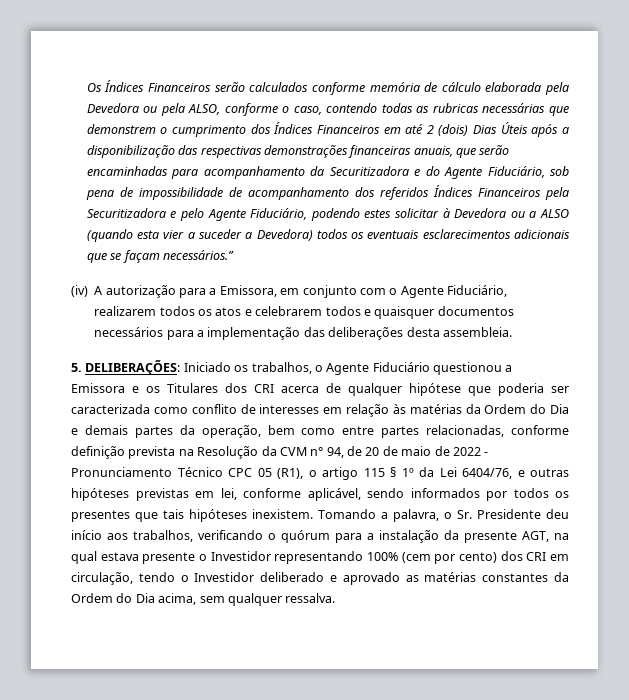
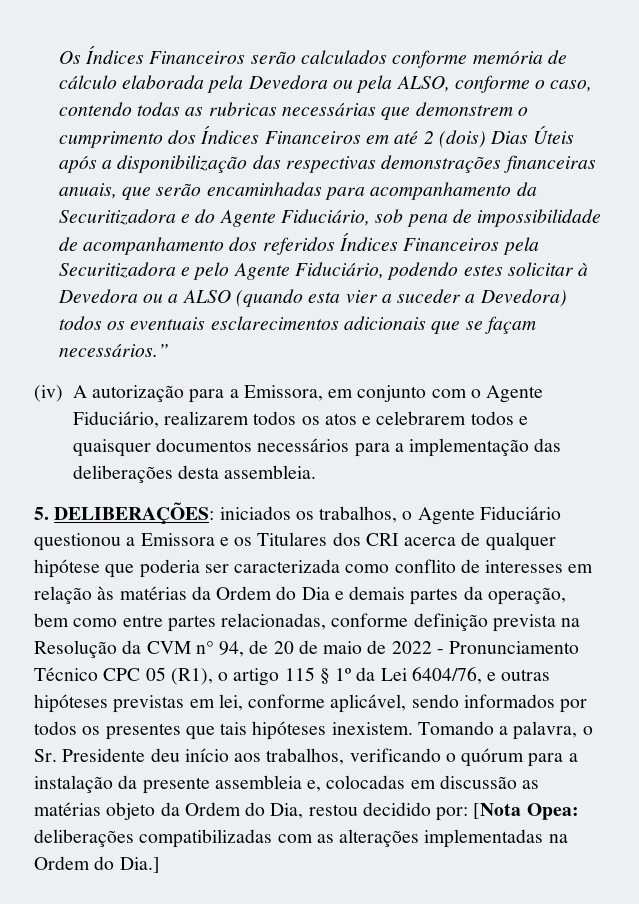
- Iniciado os trabalhos, o Agente Fiduciário questionou a Emissora e os Titulares dos CRI acerca de qualquer hipótese que poderia ser caracterizada como conflito de interesses em relação às matérias da Ordem do Dia e demais partes da operação, bem como entre partes relacionadas, conforme definição prevista na Resolução da CVM n° 94, de 20 de maio de 2022 - Pronunciamento Técnico CPC 05 (R1), o artigo 115 § 1º da Lei 6404/76, e outras hipóteses previstas em lei, conforme aplicável, sendo informados por todos os presentes que tais hipóteses inexistem.
+ iniciados os trabalhos, o Agente Fiduciário questionou a Emissora e os Titulares dos CRI acerca de qualquer hipótese que poderia ser caracterizada como conflito de interesses em relação às matérias da Ordem do Dia e demais partes da operação, bem como entre partes relacionadas, conforme definição prevista na Resolução da CVM n° 94, de 20 de maio de 2022 - Pronunciamento Técnico CPC 05 (R1), o artigo 115 § 1º da Lei 6404/76, e outras hipóteses previstas em lei, conforme aplicável, sendo informados por todos os presentes que tais hipóteses inexistem.
- Tomando a palavra, o Sr. Presidente deu início aos trabalhos, verificando o quórum para a instalação da presente AGT, na qual estava presente o Investidor representando 100% (cem por cento) dos CRI em circulação, tendo o Investidor deliberado e aprovado as matérias constantes da Ordem do Dia acima, sem qualquer ressalva.
+ Tomando a palavra, o Sr. Presidente deu início aos trabalhos, verificando o quórum para a instalação da presente assembleia e, colocadas em discussão as matérias objeto da Ordem do Dia, restou decidido por: [Nota Opea: deliberações compatibilizadas com as alterações implementadas na Ordem do Dia.]

